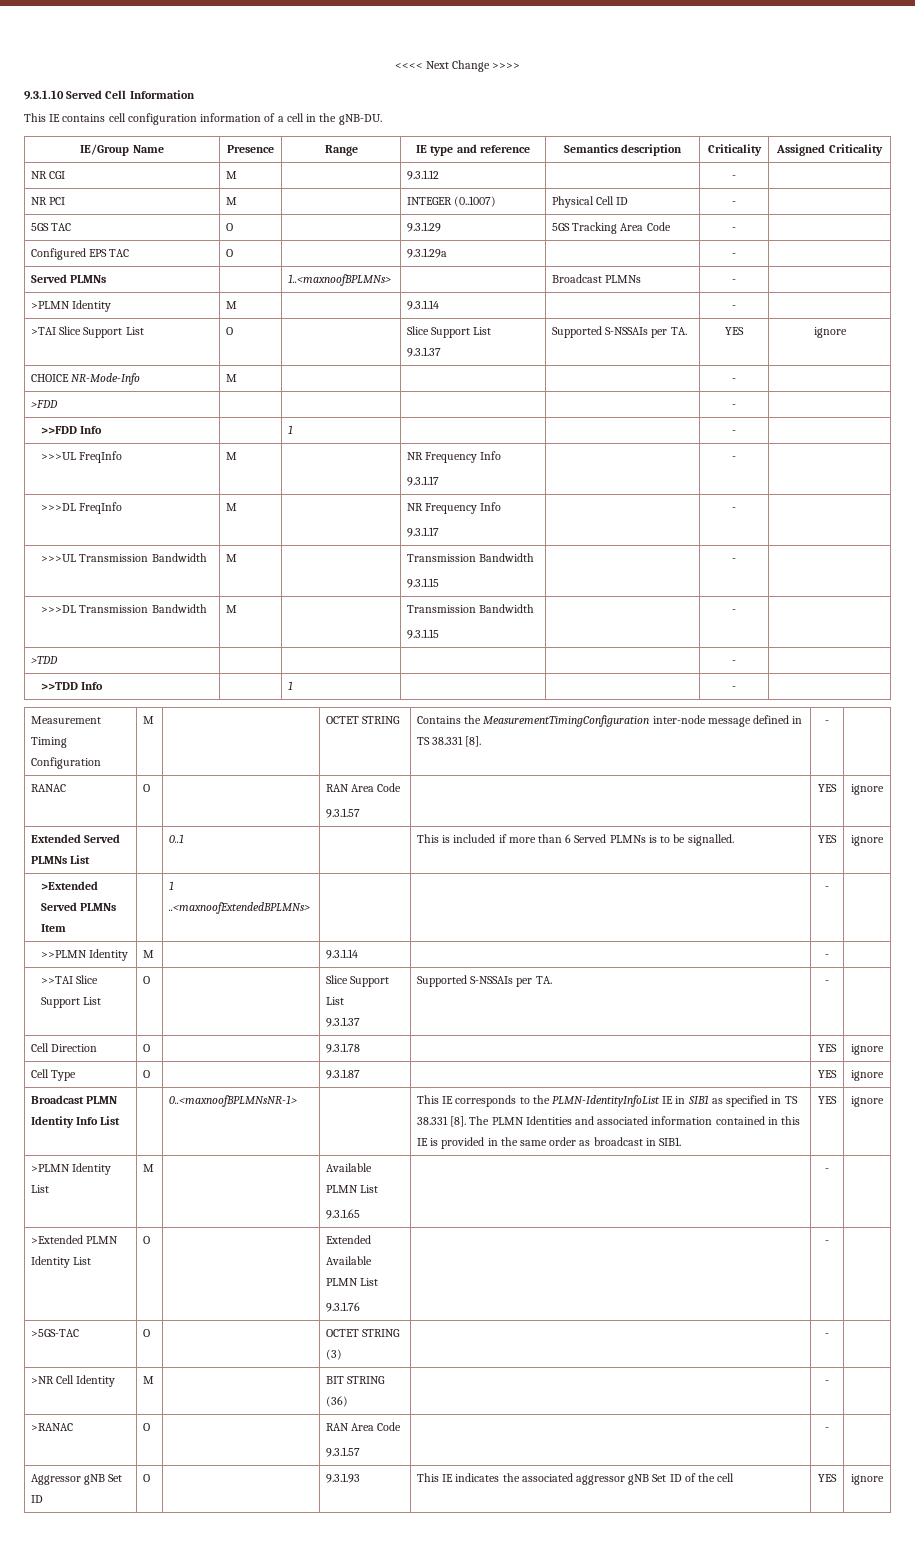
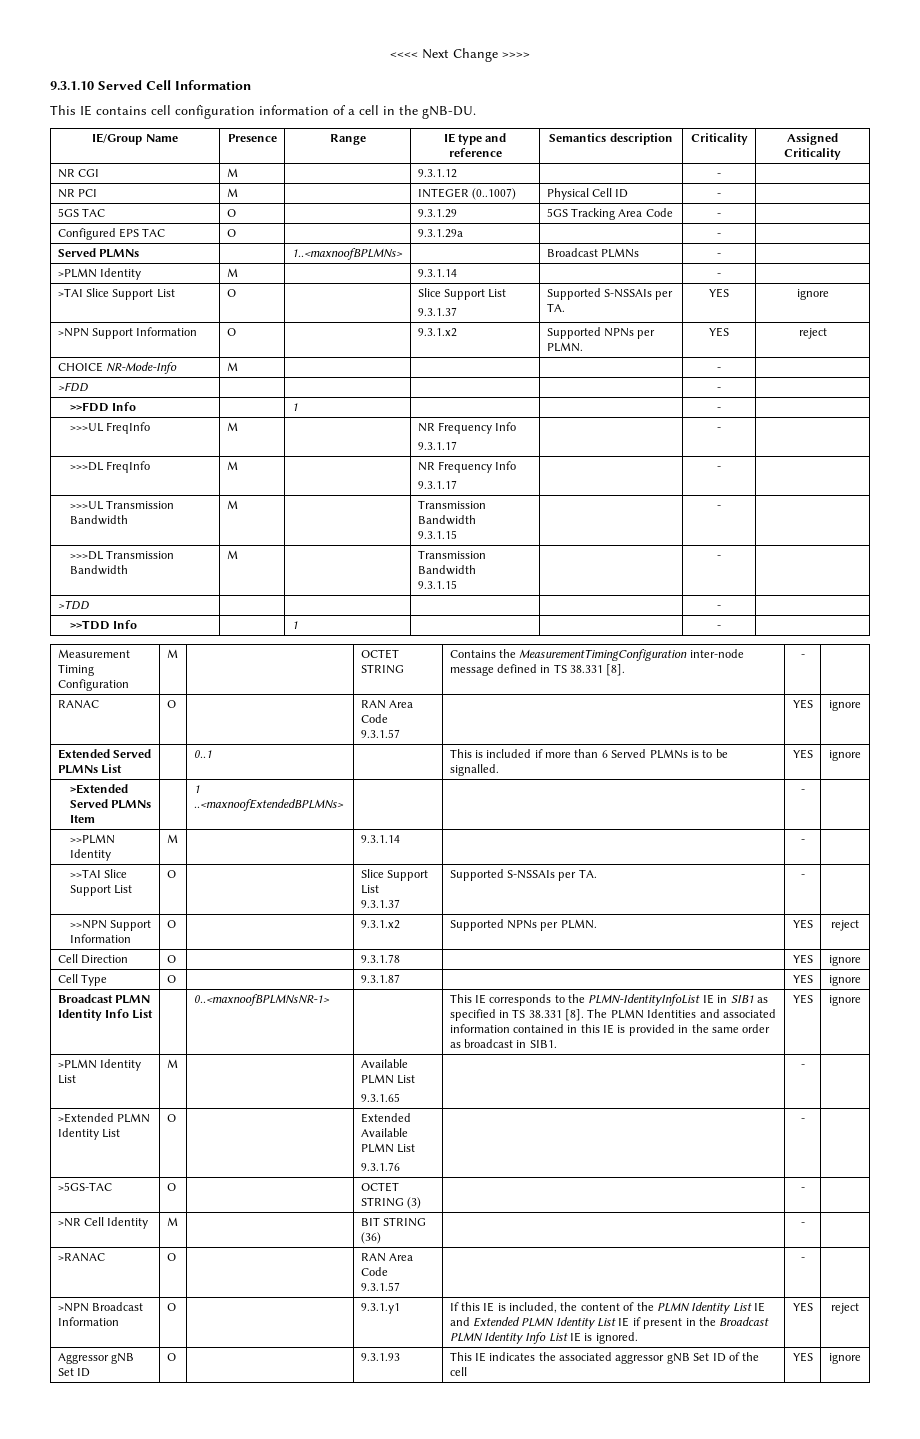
+ >NPN Support Information | O | | 9.3.1.x2 | Supported NPNs per PLMN. | YES | reject
+ >>NPN Support Information | O | | 9.3.1.x2 | Supported NPNs per PLMN. | YES | reject
+ >NPN Broadcast Information | O | | 9.3.1.y1 | If this IE is included, the content of the PLMN Identity List IE and Extended PLMN Identity List IE if present in the Broadcast PLMN Identity Info List IE is ignored. | YES | reject

